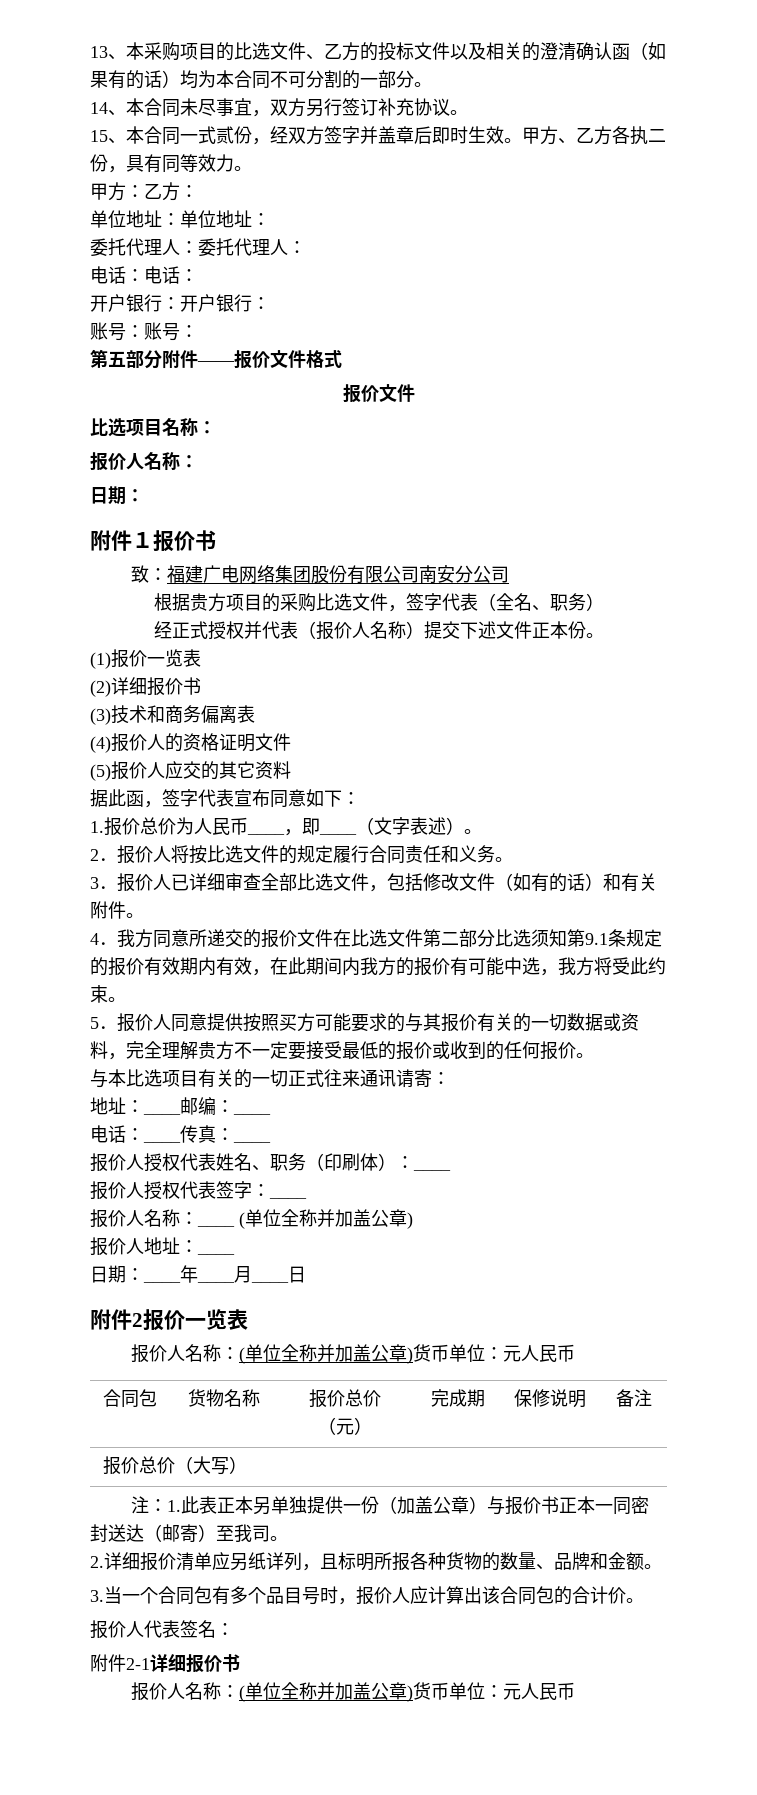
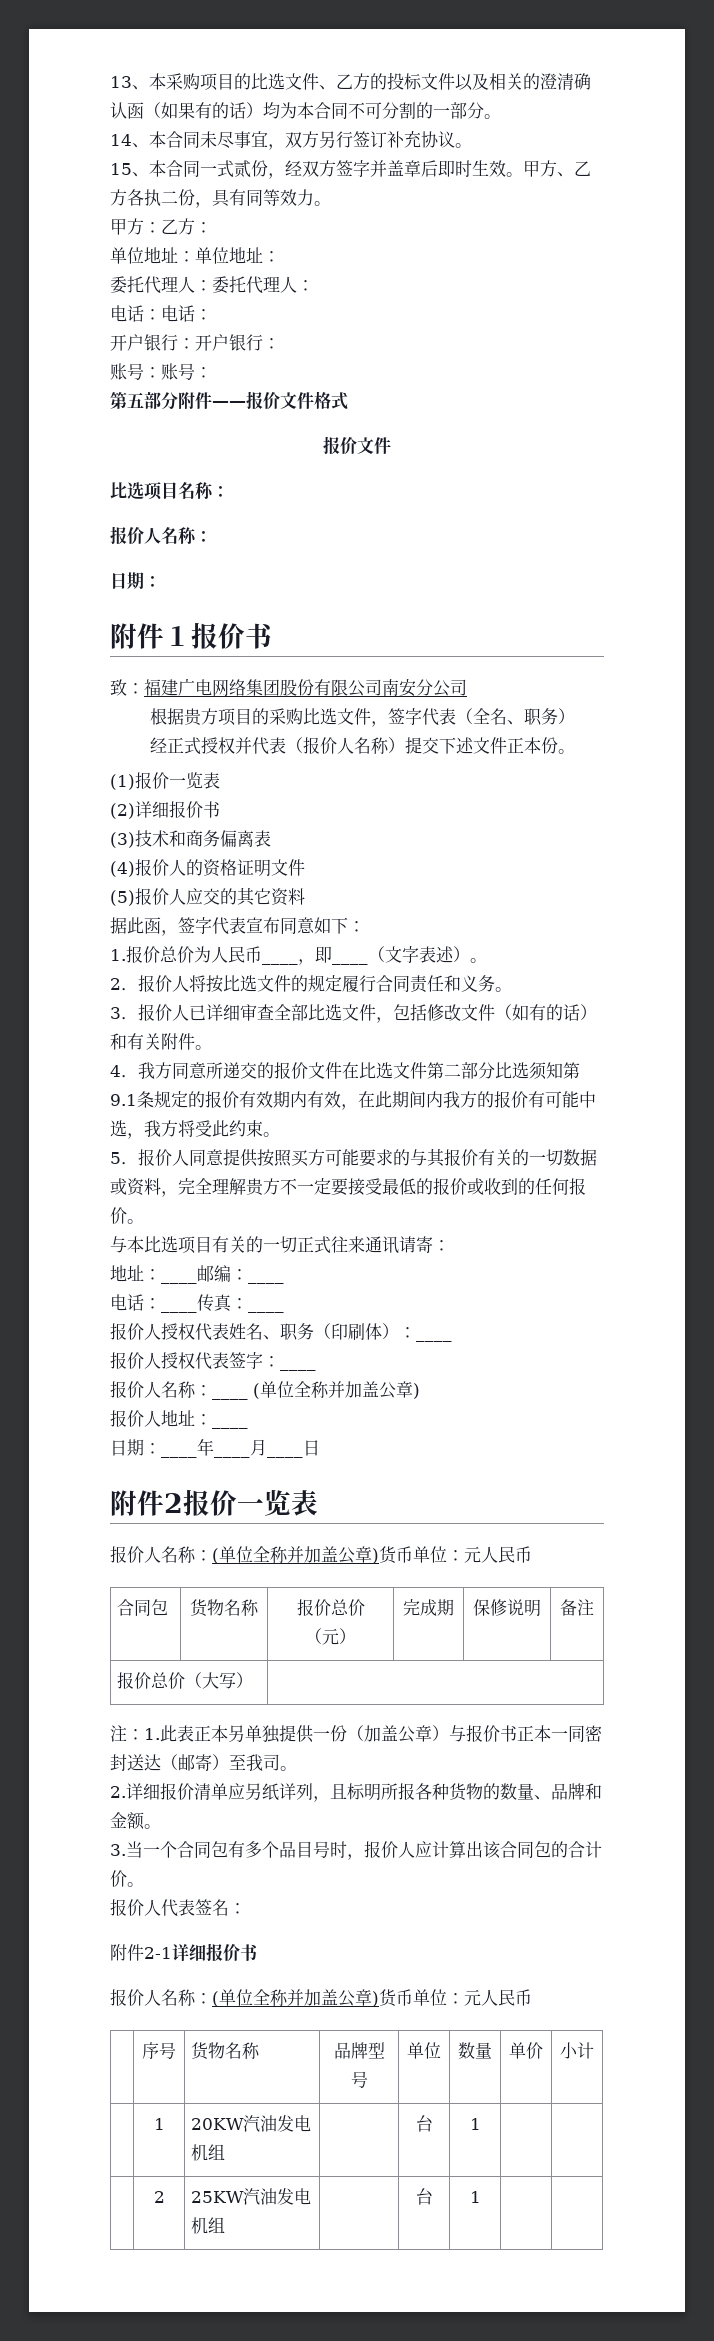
+ | 序号 | 货物名称 | 品牌型号 | 单位 | 数量 | 单价 | 小计
+ | 1 | 20KW汽油发电机组 | | 台 | 1 | |
+ | 2 | 25KW汽油发电机组 | | 台 | 1 | |

